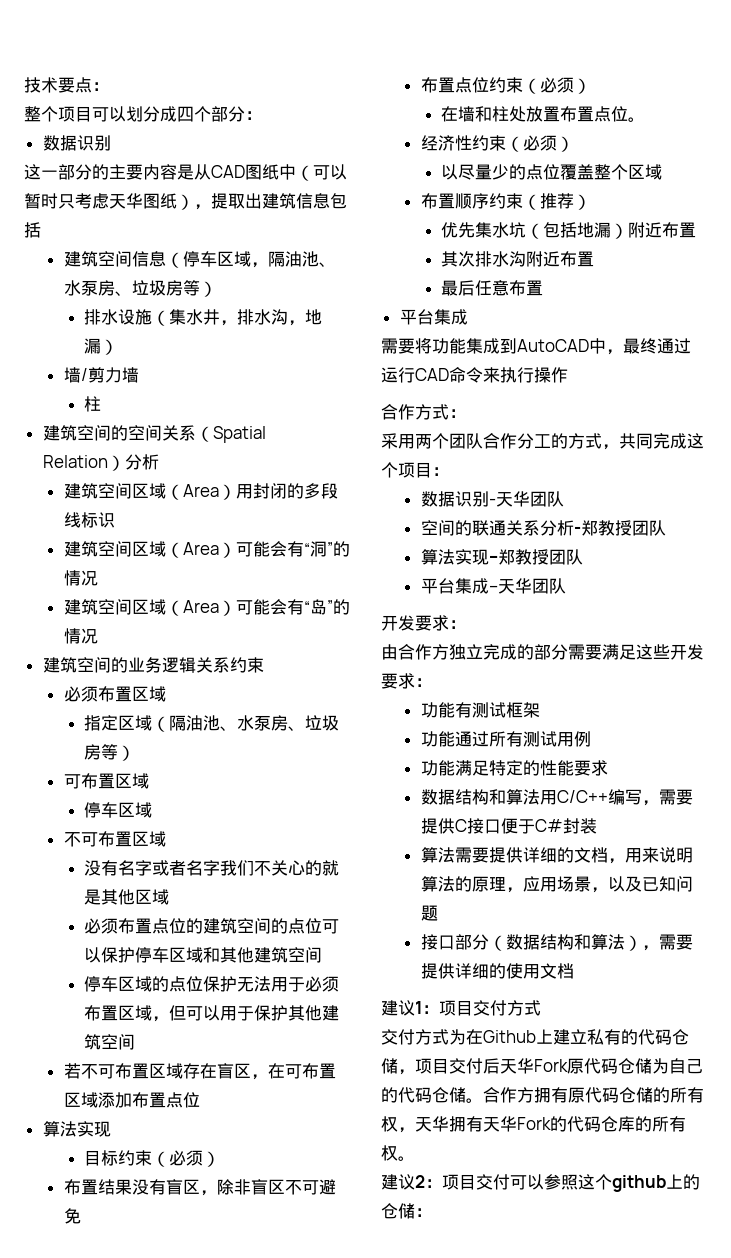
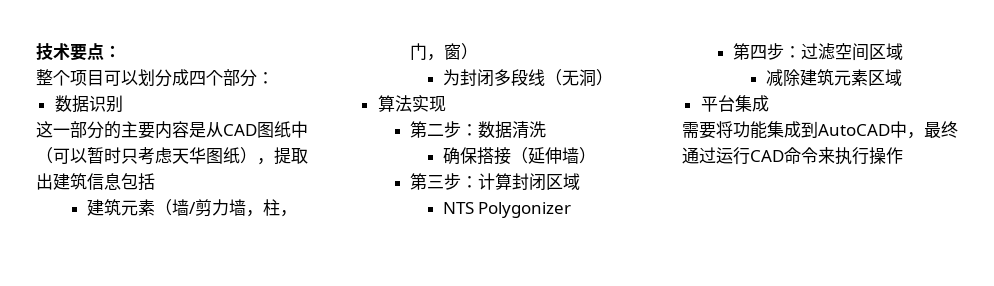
- 建筑空间信息（停车区域，隔油池、水泵房、垃圾房等）
- 排水设施（集水井，排水沟，地漏）
- 墙/剪力墙
- 柱
- 建筑空间的空间关系（Spatial Relation）分析
- 建筑空间区域（Area）用封闭的多段线标识
- 建筑空间区域（Area）可能会有“洞”的情况
- 建筑空间区域（Area）可能会有“岛”的情况
- 建筑空间的业务逻辑关系约束
- 必须布置区域
- 指定区域（隔油池、水泵房、垃圾房等）
- 可布置区域
- 停车区域
- 不可布置区域
- 没有名字或者名字我们不关心的就是其他区域
- 必须布置点位的建筑空间的点位可以保护停车区域和其他建筑空间
- 停车区域的点位保护无法用于必须布置区域，但可以用于保护其他建筑空间
- 若不可布置区域存在盲区，在可布置区域添加布置点位
+ 建筑元素（墙/剪力墙，柱，门，窗）
+ 为封闭多段线（无洞）
  算法实现
- 目标约束（必须）
- 布置结果没有盲区，除非盲区不可避免
- 布置点位约束（必须）
- 在墙和柱处放置布置点位。
- 经济性约束（必须）
- 以尽量少的点位覆盖整个区域
- 布置顺序约束（推荐）
- 优先集水坑（包括地漏）附近布置
- 其次排水沟附近布置
- 最后任意布置
+ 第二步：数据清洗
+ 确保搭接（延伸墙）
+ 第三步：计算封闭区域
+ NTS Polygonizer
+ 第四步：过滤空间区域
+ 减除建筑元素区域
- 合作方式：
- 采用两个团队合作分工的方式，共同完成这个项目：
- 数据识别-天华团队
- 空间的联通关系分析-郑教授团队
- 算法实现–郑教授团队
- 平台集成–天华团队
- 开发要求：
- 由合作方独立完成的部分需要满足这些开发要求：
- 功能有测试框架
- 功能通过所有测试用例
- 功能满足特定的性能要求
- 数据结构和算法用C/C++编写，需要提供C接口便于C#封装
- 算法需要提供详细的文档，用来说明算法的原理，应用场景，以及已知问题
- 接口部分（数据结构和算法），需要提供详细的使用文档
- 建议1：项目交付方式
- 交付方式为在Github上建立私有的代码仓储，项目交付后天华Fork原代码仓储为自己的代码仓储。合作方拥有原代码仓储的所有权，天华拥有天华Fork的代码仓库的所有权。
- 建议2：项目交付可以参照这个github上的仓储：

